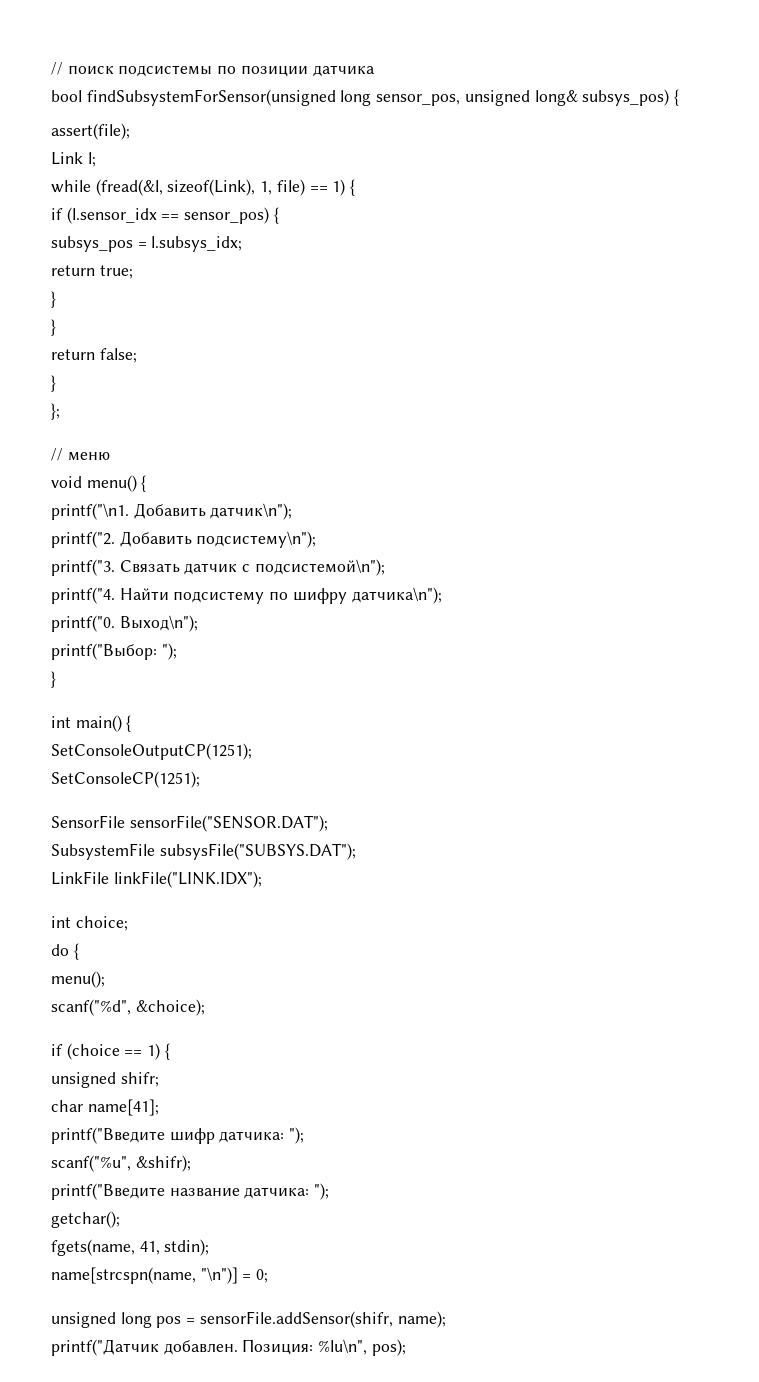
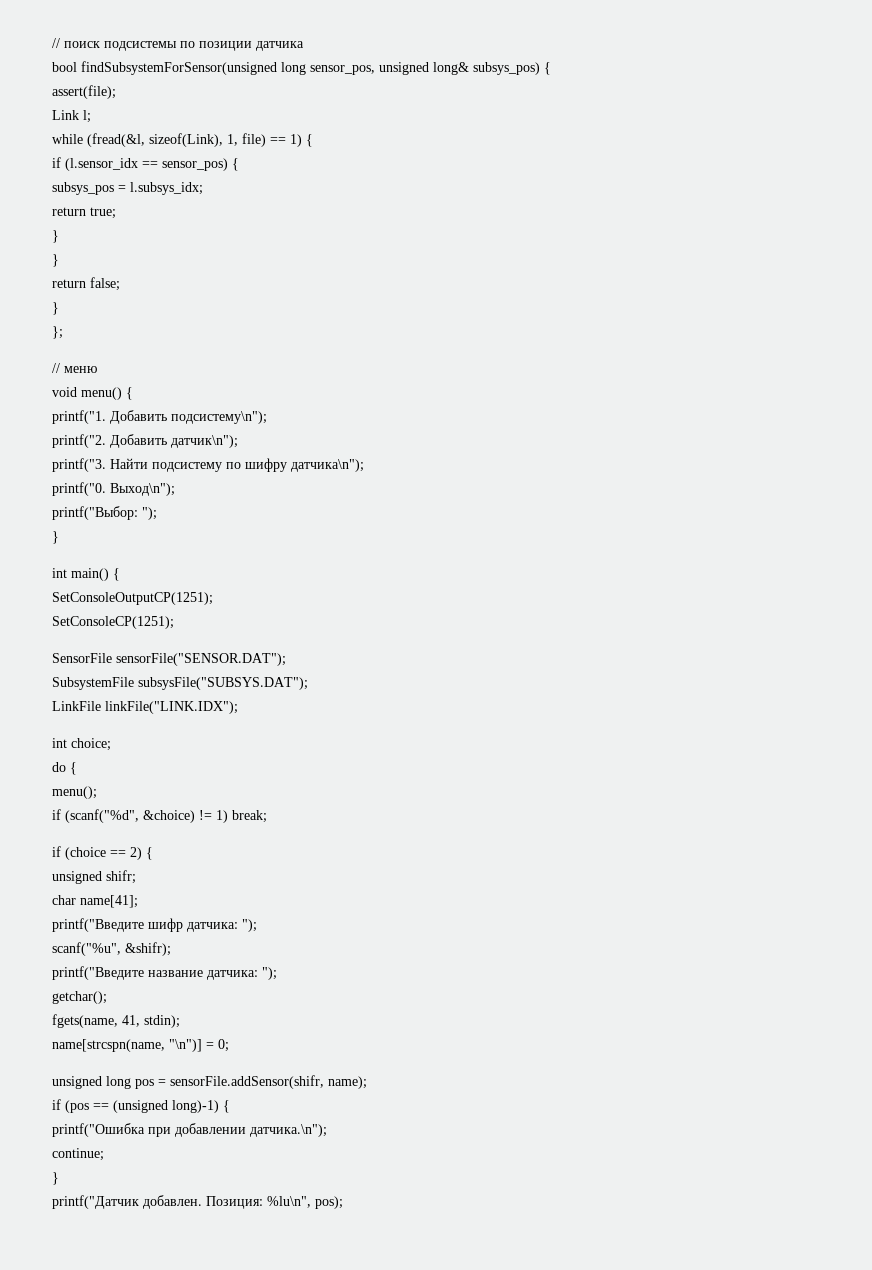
- printf("\n1. Добавить датчик\n");
- printf("2. Добавить подсистему\n");
- printf("3. Связать датчик с подсистемой\n");
- printf("4.
+ printf("1. Добавить подсистему\n");
+ printf("2. Добавить датчик\n");
+ printf("3.
- scanf("%d", &choice);
+ if (scanf("%d", &choice) != 1) break;
- if (choice == 1) {
+ if (choice == 2) {
+ if (pos == (unsigned long)-1) {
+ printf("Ошибка при добавлении датчика.\n");
+ continue;
+ }

